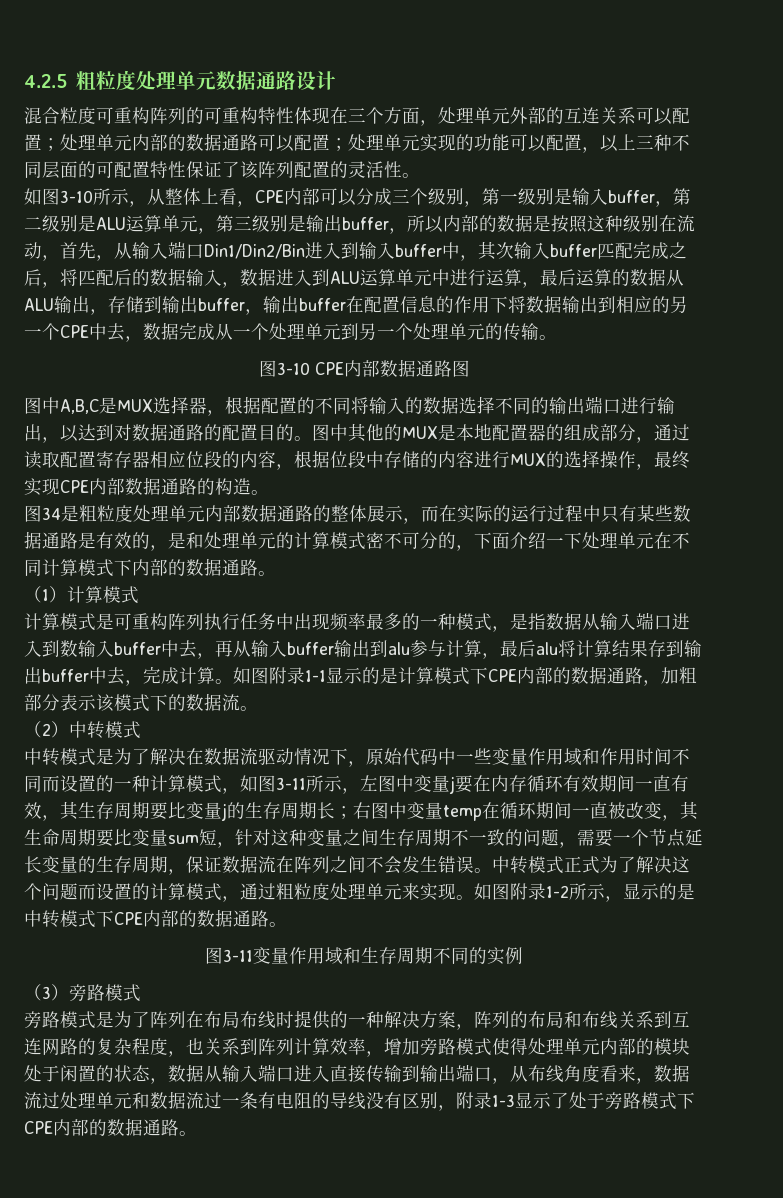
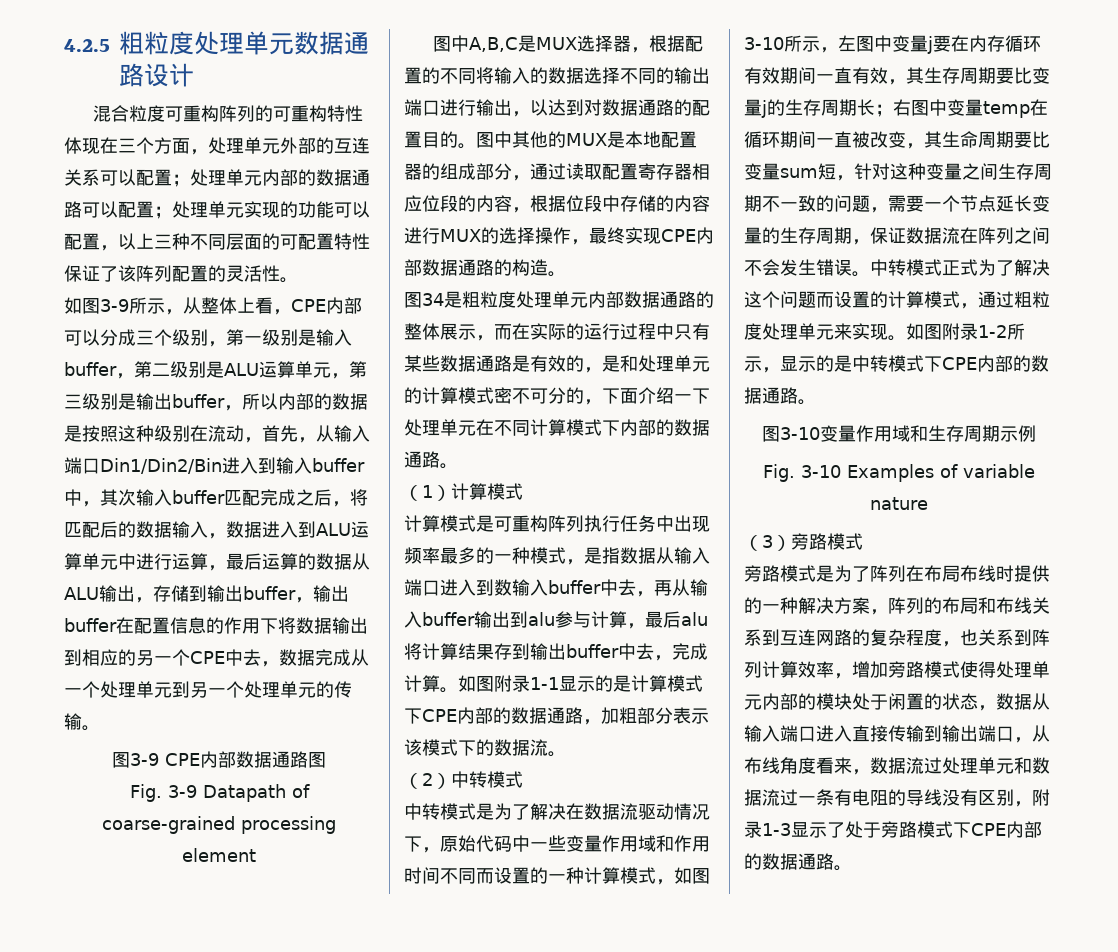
- 如图3-10所示，从整体上看，CPE内部可以分成三个级别，第一级别是输入buffer，第二级别是ALU运算单元，第三级别是输出buffer，所以内部的数据是按照这种级别在流动，首先，从输入端口Din1/Din2/Bin进入到输入buffer中，其次输入buffer匹配完成之后，将匹配后的数据输入，数据进入到ALU运算单元中进行运算，最后运算的数据从ALU输出，存储到输出buffer，输出buffer在配置信息的作用下将数据输出到相应的另一个CPE中去，数据完成从一个处理单元到另一个处理单元的传输。
+ 如图3-9所示，从整体上看，CPE内部可以分成三个级别，第一级别是输入buffer，第二级别是ALU运算单元，第三级别是输出buffer，所以内部的数据是按照这种级别在流动，首先，从输入端口Din1/Din2/Bin进入到输入buffer中，其次输入buffer匹配完成之后，将匹配后的数据输入，数据进入到ALU运算单元中进行运算，最后运算的数据从ALU输出，存储到输出buffer，输出buffer在配置信息的作用下将数据输出到相应的另一个CPE中去，数据完成从一个处理单元到另一个处理单元的传输。
- 图3-10 CPE内部数据通路图
+ 图3-9 CPE内部数据通路图
+ Fig. 3-9 Datapath of coarse-grained processing element
- 中转模式是为了解决在数据流驱动情况下，原始代码中一些变量作用域和作用时间不同而设置的一种计算模式，如图3-11所示，左图中变量j要在内存循环有效期间一直有效，其生存周期要比变量j的生存周期长；
+ 中转模式是为了解决在数据流驱动情况下，原始代码中一些变量作用域和作用时间不同而设置的一种计算模式，如图3-10所示，左图中变量j要在内存循环有效期间一直有效，其生存周期要比变量j的生存周期长；
- 图3-11变量作用域和生存周期不同的实例
+ 图3-10变量作用域和生存周期示例
+ Fig. 3-10 Examples of variable nature

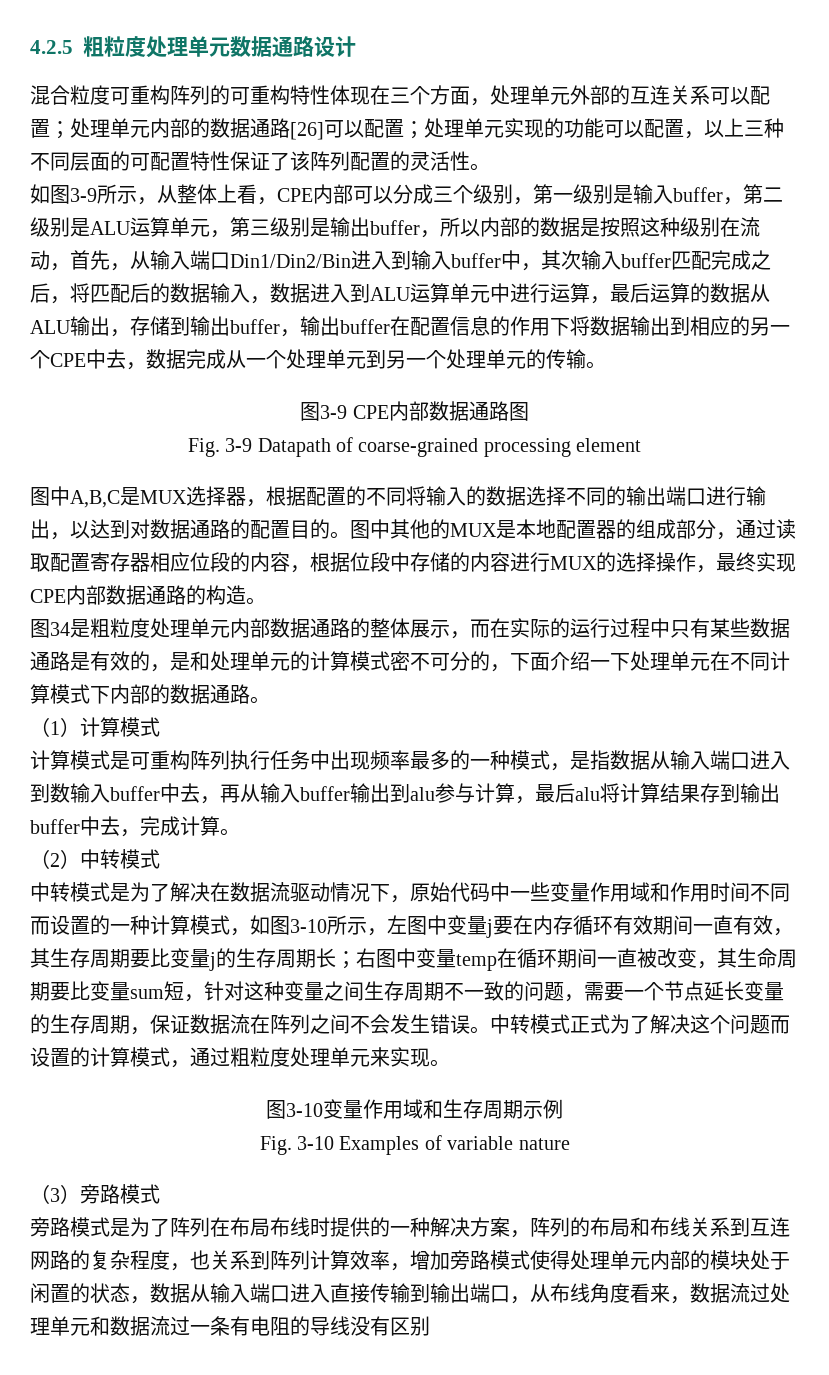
- 混合粒度可重构阵列的可重构特性体现在三个方面，处理单元外部的互连关系可以配置；处理单元内部的数据通路可以配置；处理单元实现的功能可以配置，以上三种不同层面的可配置特性保证了该阵列配置的灵活性。
+ 混合粒度可重构阵列的可重构特性体现在三个方面，处理单元外部的互连关系可以配置；处理单元内部的数据通路[26]可以配置；处理单元实现的功能可以配置，以上三种不同层面的可配置特性保证了该阵列配置的灵活性。
- 如图附录1-1显示的是计算模式下CPE内部的数据通路，加粗部分表示该模式下的数据流。
- 如图附录1-2所示，显示的是中转模式下CPE内部的数据通路。
- 旁路模式是为了阵列在布局布线时提供的一种解决方案，阵列的布局和布线关系到互连网路的复杂程度，也关系到阵列计算效率，增加旁路模式使得处理单元内部的模块处于闲置的状态，数据从输入端口进入直接传输到输出端口，从布线角度看来，数据流过处理单元和数据流过一条有电阻的导线没有区别，附录1-3显示了处于旁路模式下CPE内部的数据通路。
+ 旁路模式是为了阵列在布局布线时提供的一种解决方案，阵列的布局和布线关系到互连网路的复杂程度，也关系到阵列计算效率，增加旁路模式使得处理单元内部的模块处于闲置的状态，数据从输入端口进入直接传输到输出端口，从布线角度看来，数据流过处理单元和数据流过一条有电阻的导线没有区别

